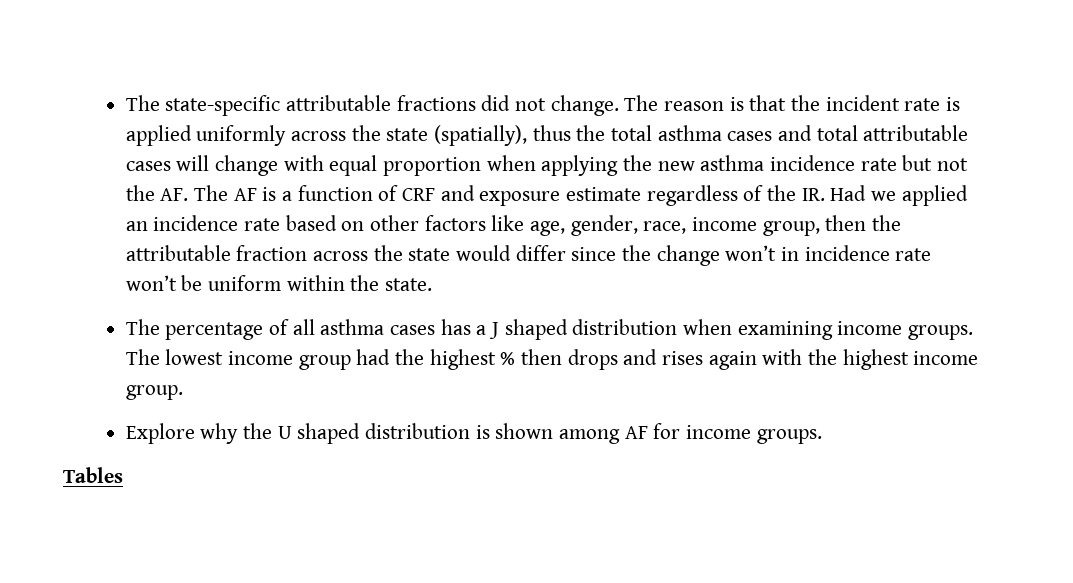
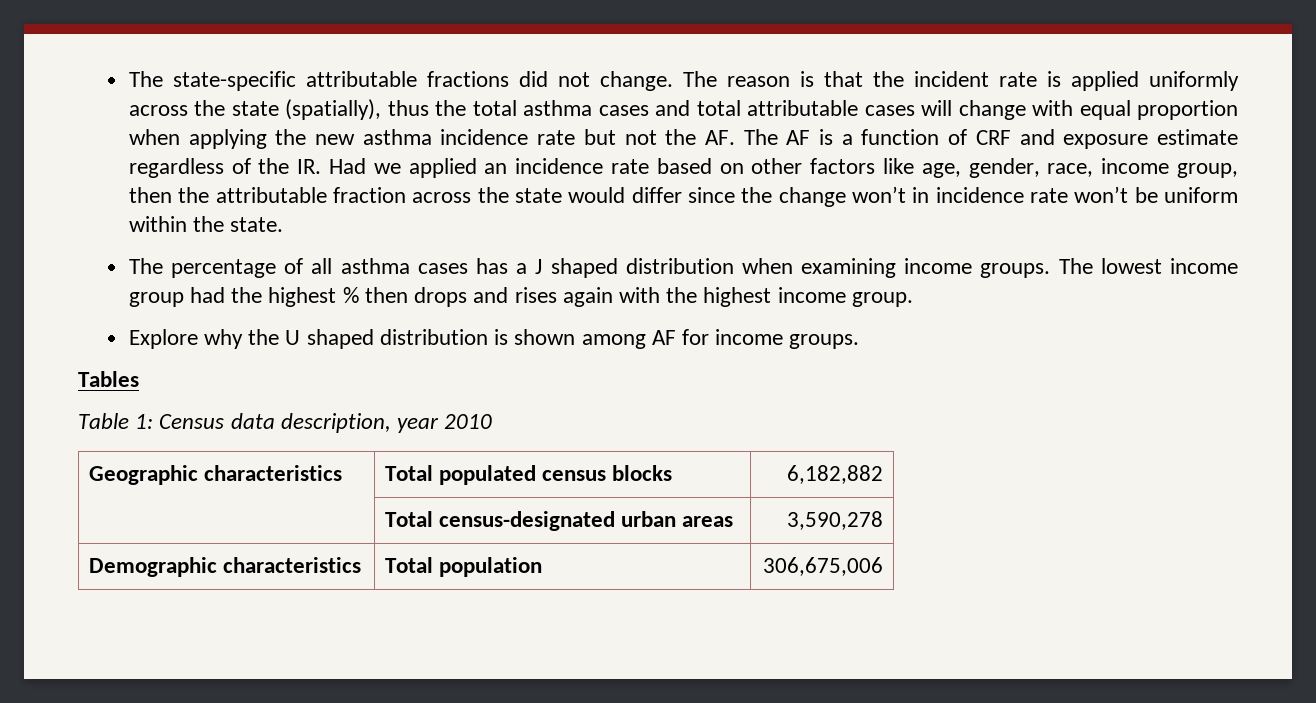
+ Table 1: Census data description, year 2010
+ Geographic characteristics | Total populated census blocks | 6,182,882
+ | Total census-designated urban areas | 3,590,278
+ Demographic characteristics | Total population | 306,675,006

